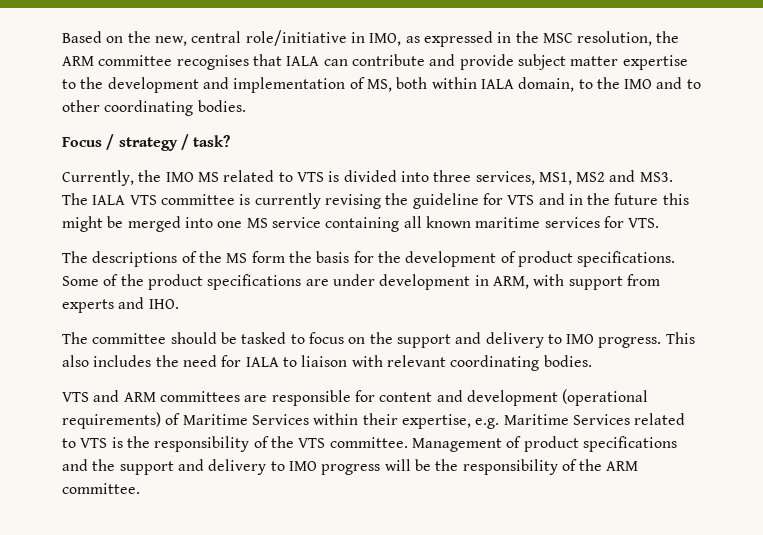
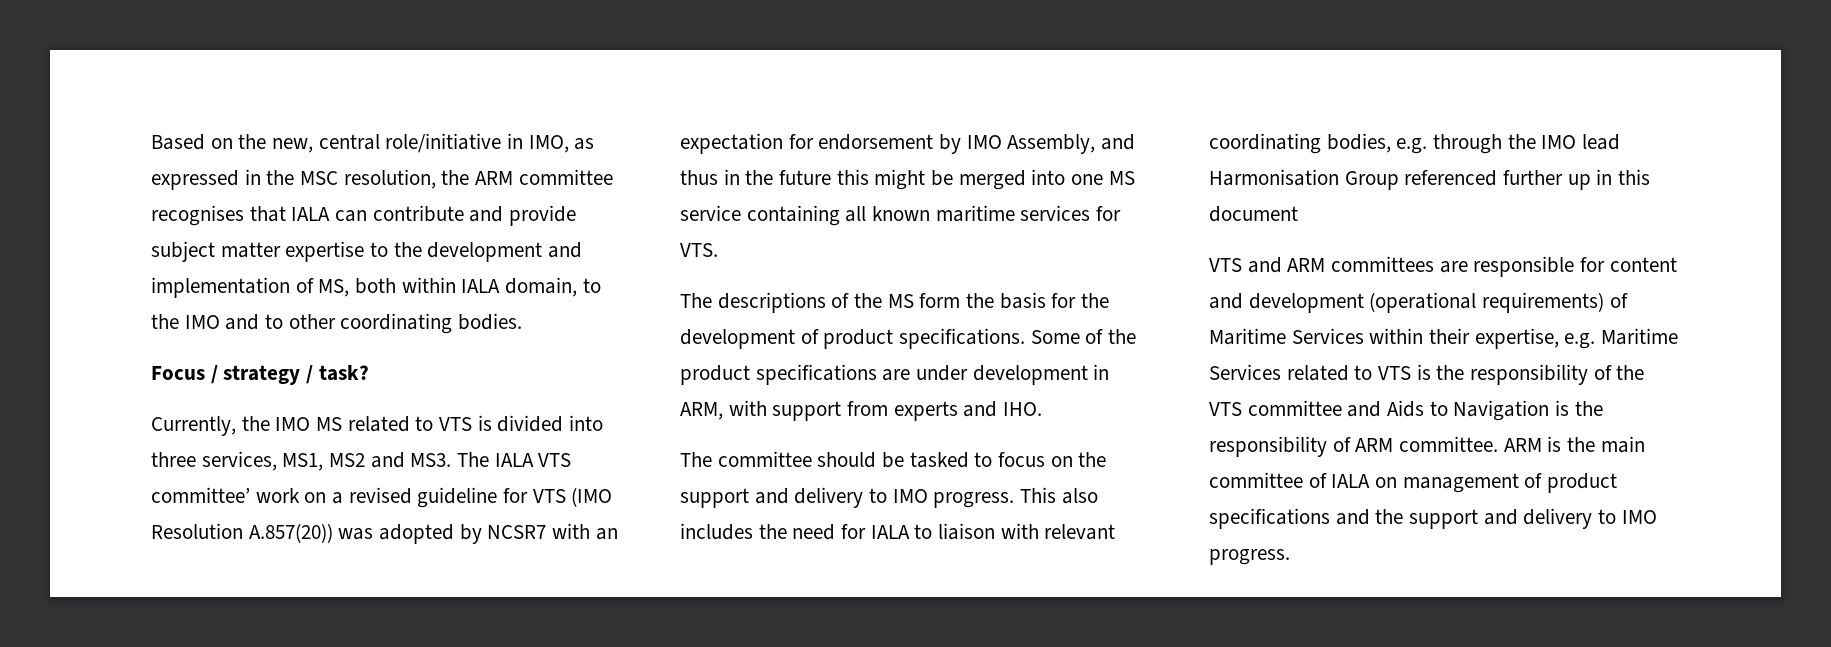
- Currently, the IMO MS related to VTS is divided into three services, MS1, MS2 and MS3. The IALA VTS committee is currently revising the guideline for VTS and in the future this might be merged into one MS service containing all known maritime services for VTS.
+ Currently, the IMO MS related to VTS is divided into three services, MS1, MS2 and MS3. The IALA VTS committee’ work on a revised guideline for VTS (IMO Resolution A.857(20)) was adopted by NCSR7 with an expectation for endorsement by IMO Assembly, and thus in the future this might be merged into one MS service containing all known maritime services for VTS.
- This also includes the need for IALA to liaison with relevant coordinating bodies.
+ This also includes the need for IALA to liaison with relevant coordinating bodies, e.g. through the IMO lead Harmonisation Group referenced further up in this document
- VTS and ARM committees are responsible for content and development (operational requirements) of Maritime Services within their expertise, e.g. Maritime Services related to VTS is the responsibility of the VTS committee. Management of product specifications and the support and delivery to IMO progress will be the responsibility of the ARM committee.
+ VTS and ARM committees are responsible for content and development (operational requirements) of Maritime Services within their expertise, e.g. Maritime Services related to VTS is the responsibility of the VTS committee and Aids to Navigation is the responsibility of ARM committee. ARM is the main committee of IALA on management of product specifications and the support and delivery to IMO progress.

